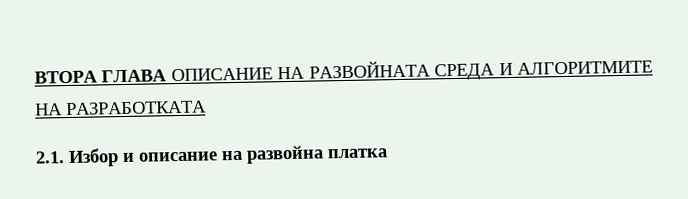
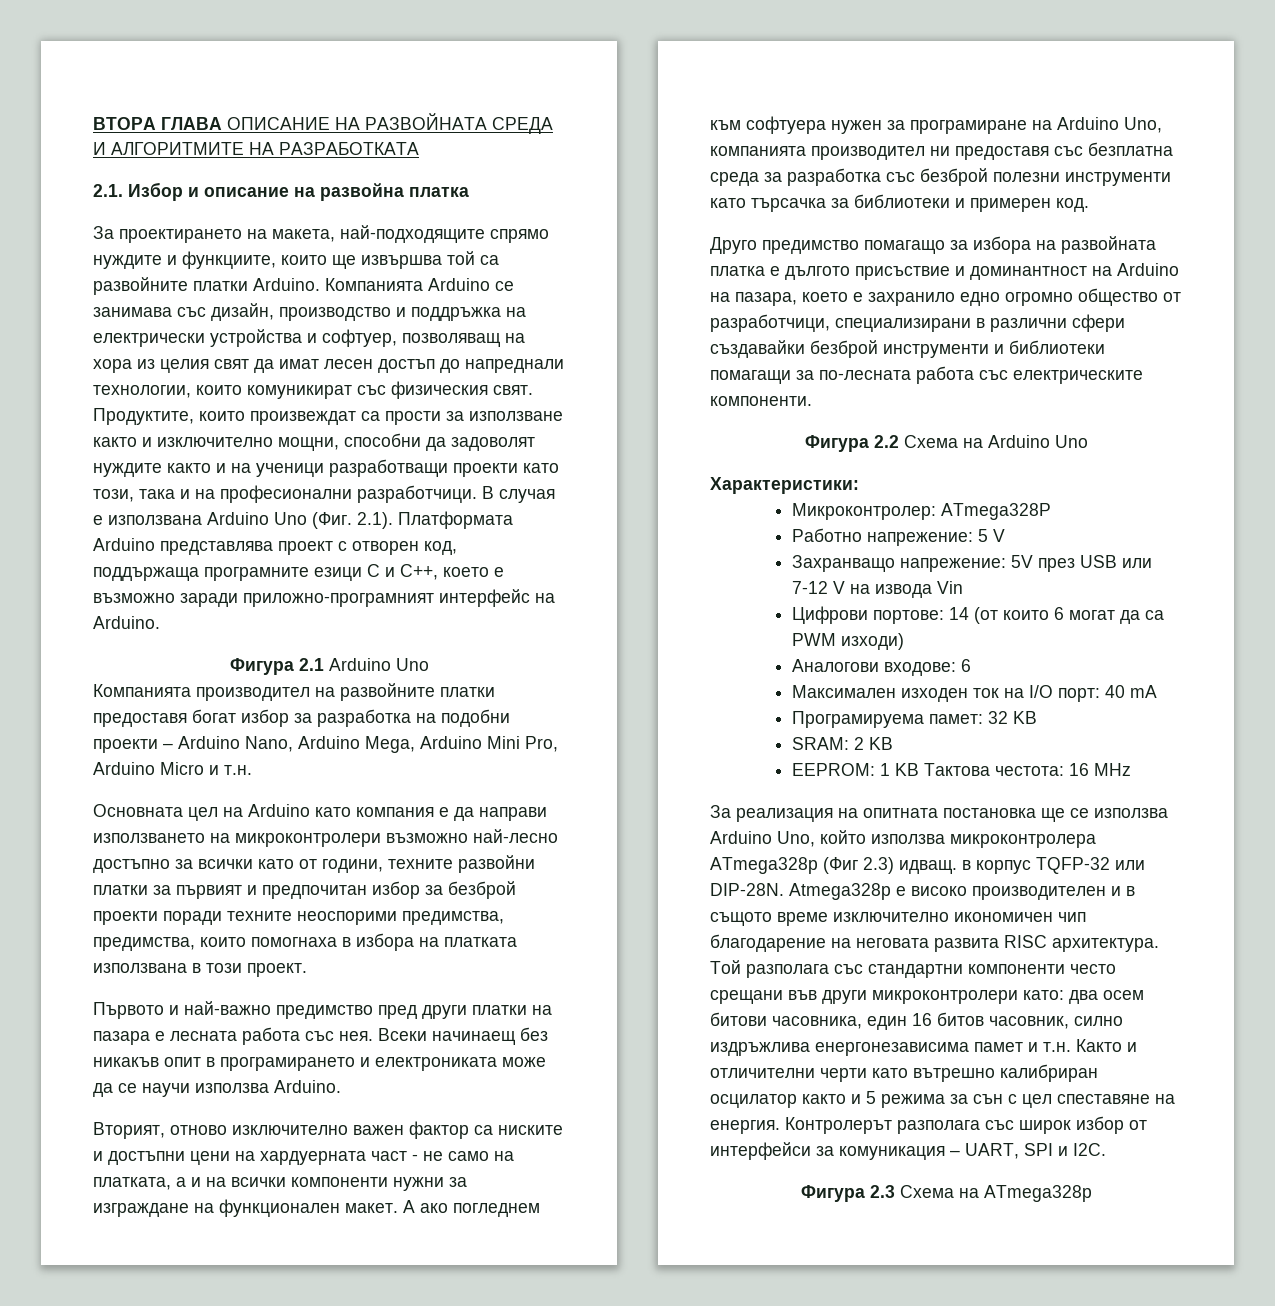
+ За проектирането на макета, най-подходящите спрямо нуждите и функциите, които ще извършва той са развойните платки Arduino. Компанията Arduino се занимава със дизайн, производство и поддръжка на електрически устройства и софтуер, позволяващ на хора из целия свят да имат лесен достъп до напреднали технологии, които комуникират със физическия свят. Продуктите, които произвеждат са прости за използване както и изключително мощни, способни да задоволят нуждите както и на ученици разработващи проекти като този, така и на професионални разработчици. В случая е използвана Arduino Uno (Фиг. 2.1). Платформата Arduino представлява проект с отворен код, поддържаща програмните езици C и C++, което е възможно заради приложно-програмният интерфейс на Arduino.
+ Фигура 2.1 Arduino Uno
+ Компанията производител на развойните платки предоставя богат избор за разработка на подобни проекти – Arduino Nano, Arduino Mega, Arduino Mini Pro, Arduino Micro и т.н.
+ Основната цел на Arduino като компания е да направи използването на микроконтролери възможно най-лесно достъпно за всички като от години, техните развойни платки за първият и предпочитан избор за безброй проекти поради техните неоспорими предимства, предимства, които помогнаха в избора на платката използвана в този проект.
+ Първото и най-важно предимство пред други платки на пазара е лесната работа със нея. Всеки начинаещ без никакъв опит в програмирането и електрониката може да се научи използва Arduino.
+ Вторият, отново изключително важен фактор са ниските и достъпни цени на хардуерната част - не само на платката, а и на всички компоненти нужни за изграждане на функционален макет. А ако погледнем към софтуера нужен за програмиране на Arduino Uno, компанията производител ни предоставя със безплатна среда за разработка със безброй полезни инструменти като търсачка за библиотеки и примерен код.
+ Друго предимство помагащо за избора на развойната платка е дългото присъствие и доминантност на Arduino на пазара, което е захранило едно огромно общество от разработчици, специализирани в различни сфери създавайки безброй инструменти и библиотеки помагащи за по-лесната работа със електрическите компоненти.
+ Фигура 2.2 Схема на Arduino Uno
+ Характеристики:
+ Микроконтролер: ATmega328P
+ Работно напрежение: 5 V
+ Захранващо напрежение: 5V през USB или 7-12 V на извода Vin
+ Цифрови портoве: 14 (от които 6 могат да са PWM изходи)
+ Аналогови входове: 6
+ Максимален изходен ток на I/O порт: 40 mA
+ Прогрaмируема памет: 32 KB
+ SRAM: 2 KB
+ EEPROM: 1 KB Тактова честота: 16 MHz
+ За реализация на опитната постановка ще се използва Arduino Uno, който използва микроконтролера ATmega328p (Фиг 2.3) идващ. в корпус TQFP-32 или DIP-28N. Atmega328p е високо производителен и в същото време изключително икономичен чип благодарение на неговата развита RISC архитектура. Той разполага със стандартни компоненти често срещани във други микроконтролери като: два осем битови часовника, един 16 битов часовник, силно издръжлива енергонезависима памет и т.н. Както и отличителни черти като вътрешно калибриран осцилатор както и 5 режима за сън с цел спеставяне на енергия. Контролерът разполага със широк избор от интерфейси за комуникация – UART, SPI и I2C.
+ Фигура 2.3 Схема на ATmega328p

